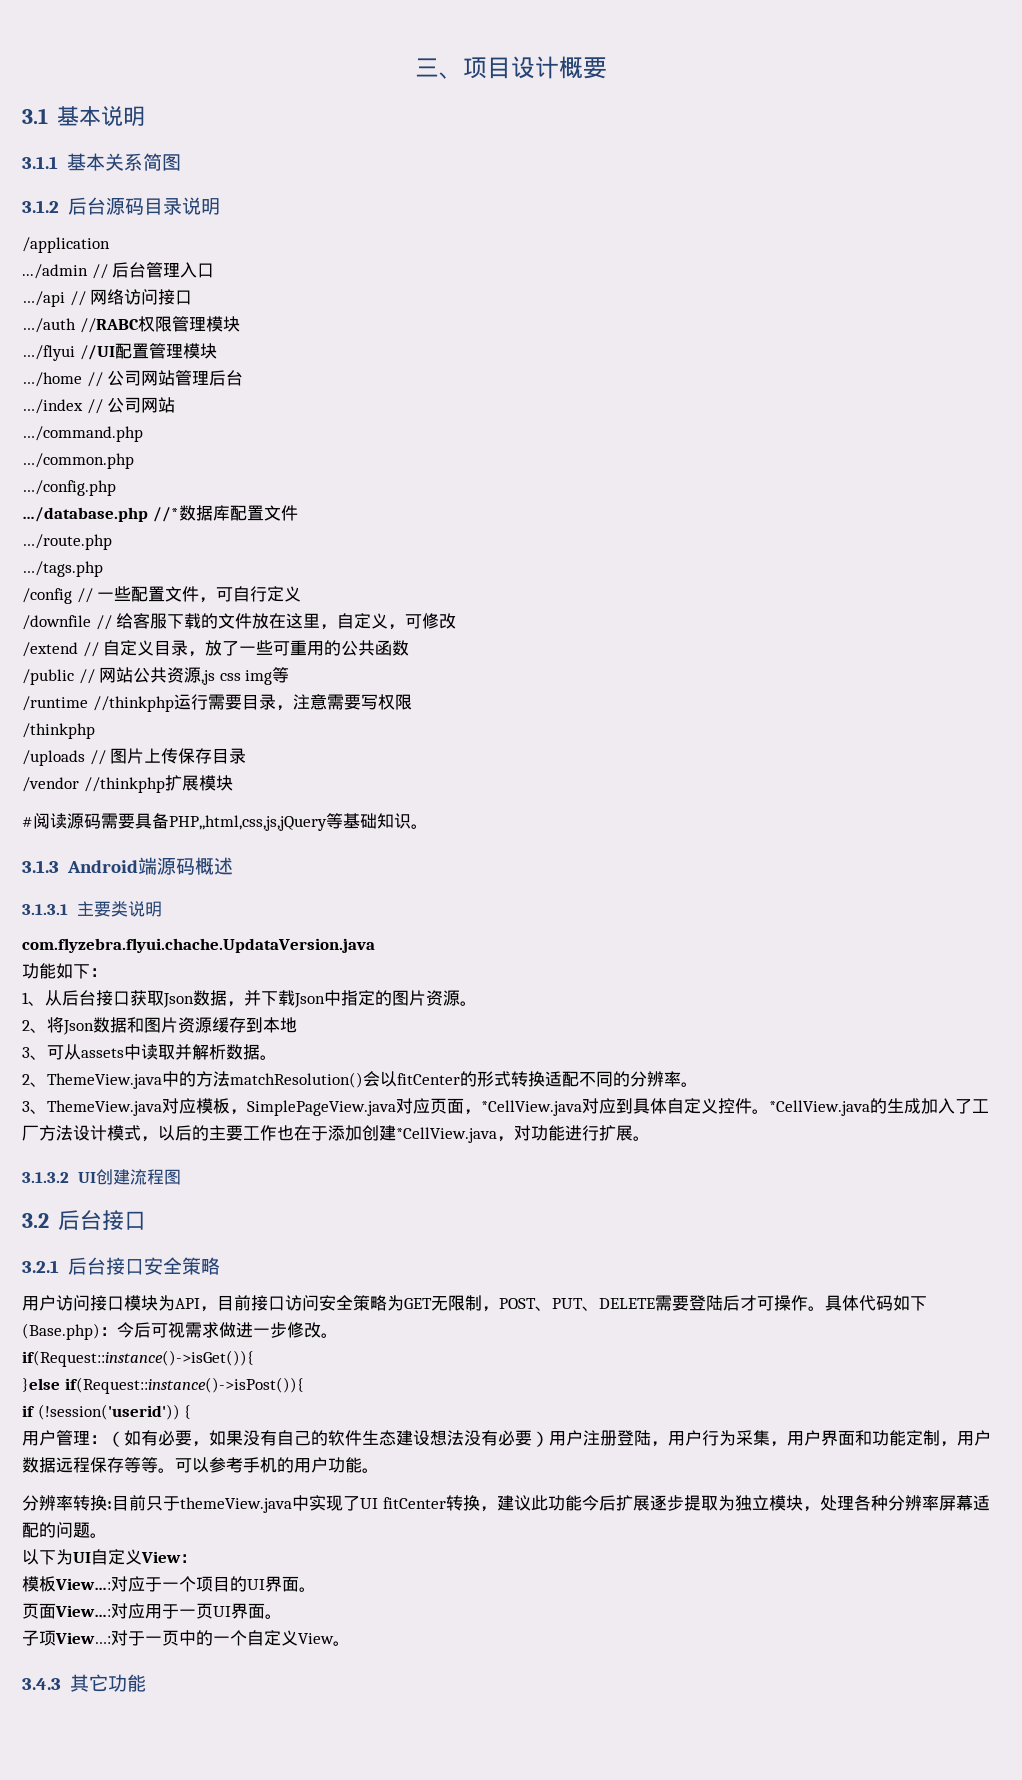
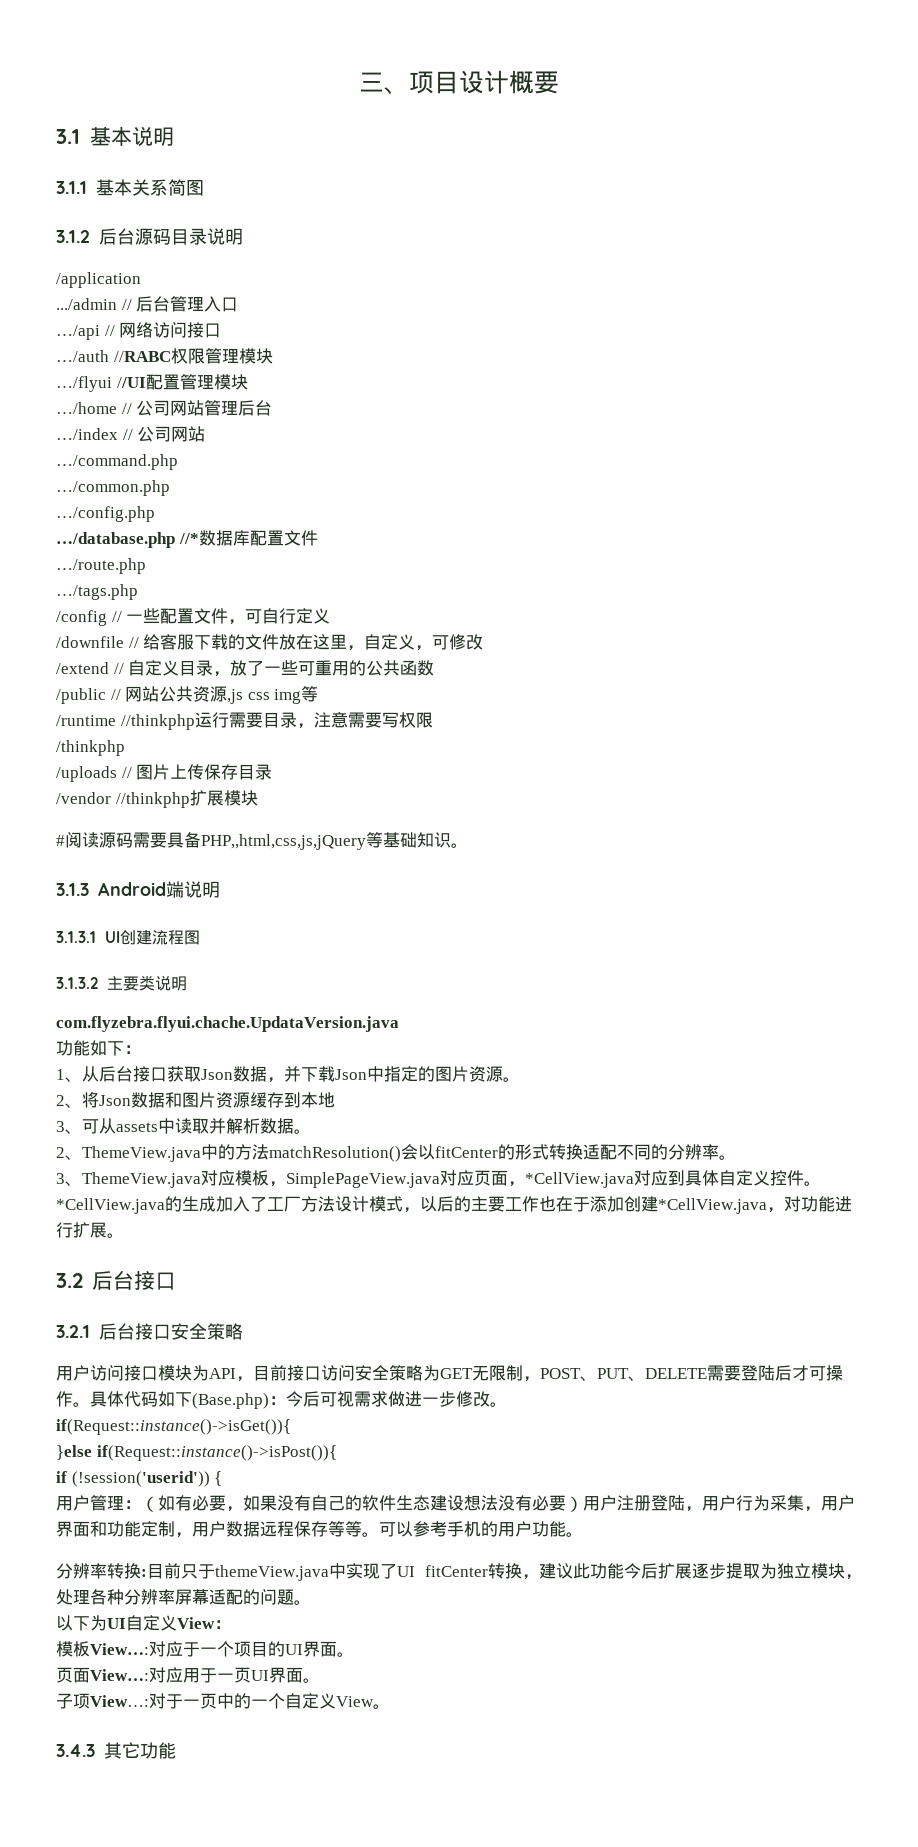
- 3.1.3 Android端源码概述
- 3.1.3.1主要类说明
+ 3.1.3 Android端说明
+ 3.1.3.1 UI创建流程图
+ 3.1.3.2主要类说明
- 3.1.3.2 UI创建流程图

